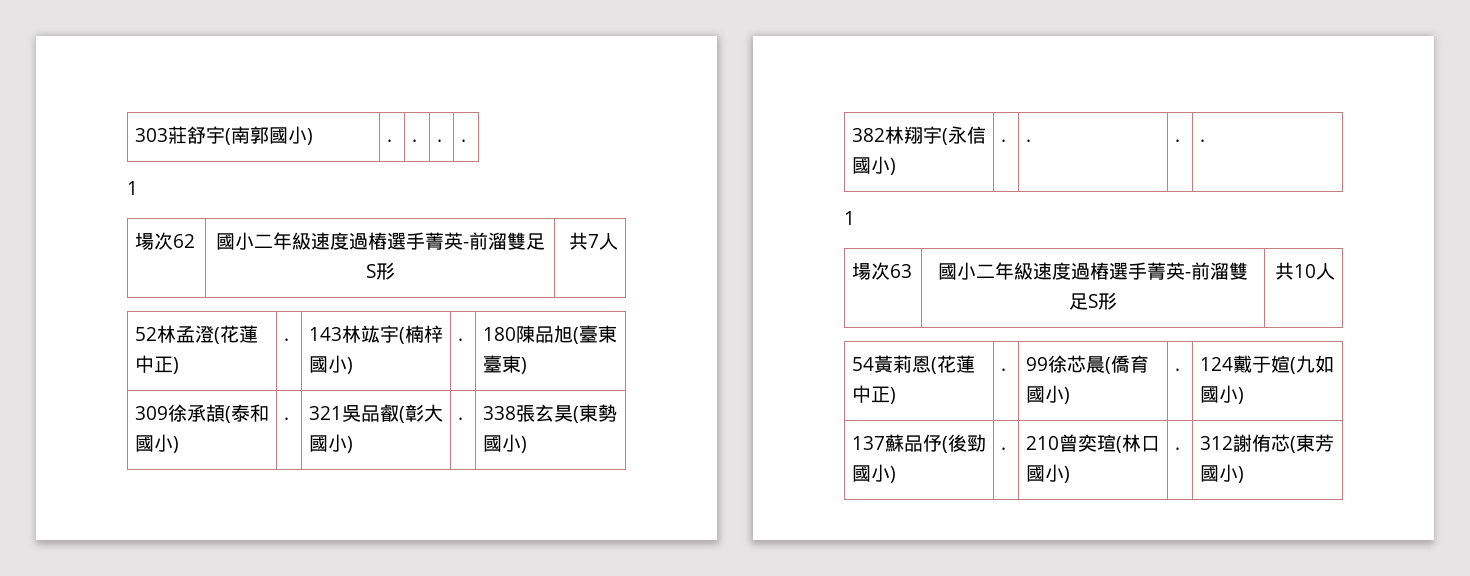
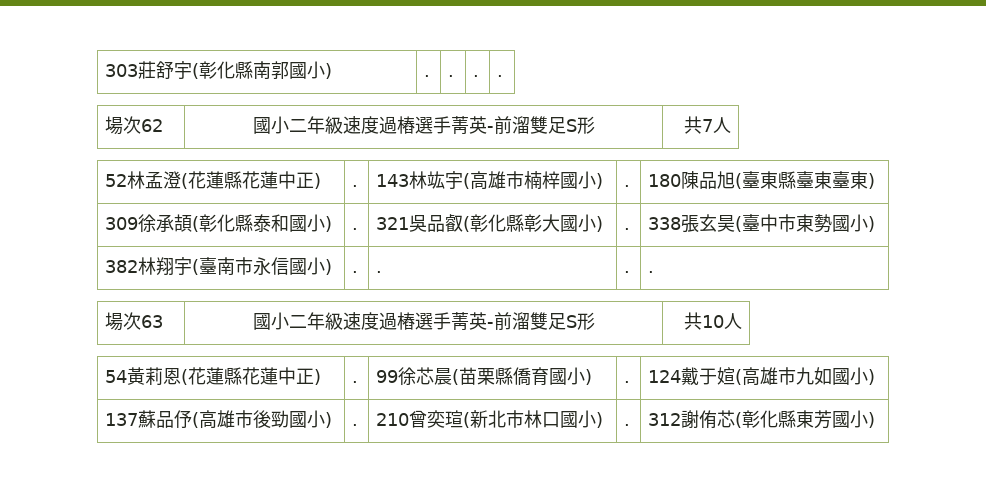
- 303莊舒宇(南郭國小) | . | . | . | .
- 1
+ 303莊舒宇(彰化縣南郭國小) | . | . | . | .
- 52林孟澄(花蓮中正) | . | 143林竑宇(楠梓國小) | . | 180陳品旭(臺東臺東)
+ 52林孟澄(花蓮縣花蓮中正) | . | 143林竑宇(高雄市楠梓國小) | . | 180陳品旭(臺東縣臺東臺東)
- 309徐承頡(泰和國小) | . | 321吳品叡(彰大國小) | . | 338張玄昊(東勢國小)
+ 309徐承頡(彰化縣泰和國小) | . | 321吳品叡(彰化縣彰大國小) | . | 338張玄昊(臺中市東勢國小)
- 382林翔宇(永信國小) | . | . | . | .
- 1
+ 382林翔宇(臺南市永信國小) | . | . | . | .
- 54黃莉恩(花蓮中正) | . | 99徐芯晨(僑育國小) | . | 124戴于媗(九如國小)
+ 54黃莉恩(花蓮縣花蓮中正) | . | 99徐芯晨(苗栗縣僑育國小) | . | 124戴于媗(高雄市九如國小)
- 137蘇品伃(後勁國小) | . | 210曾奕瑄(林口國小) | . | 312謝侑芯(東芳國小)
+ 137蘇品伃(高雄市後勁國小) | . | 210曾奕瑄(新北市林口國小) | . | 312謝侑芯(彰化縣東芳國小)

